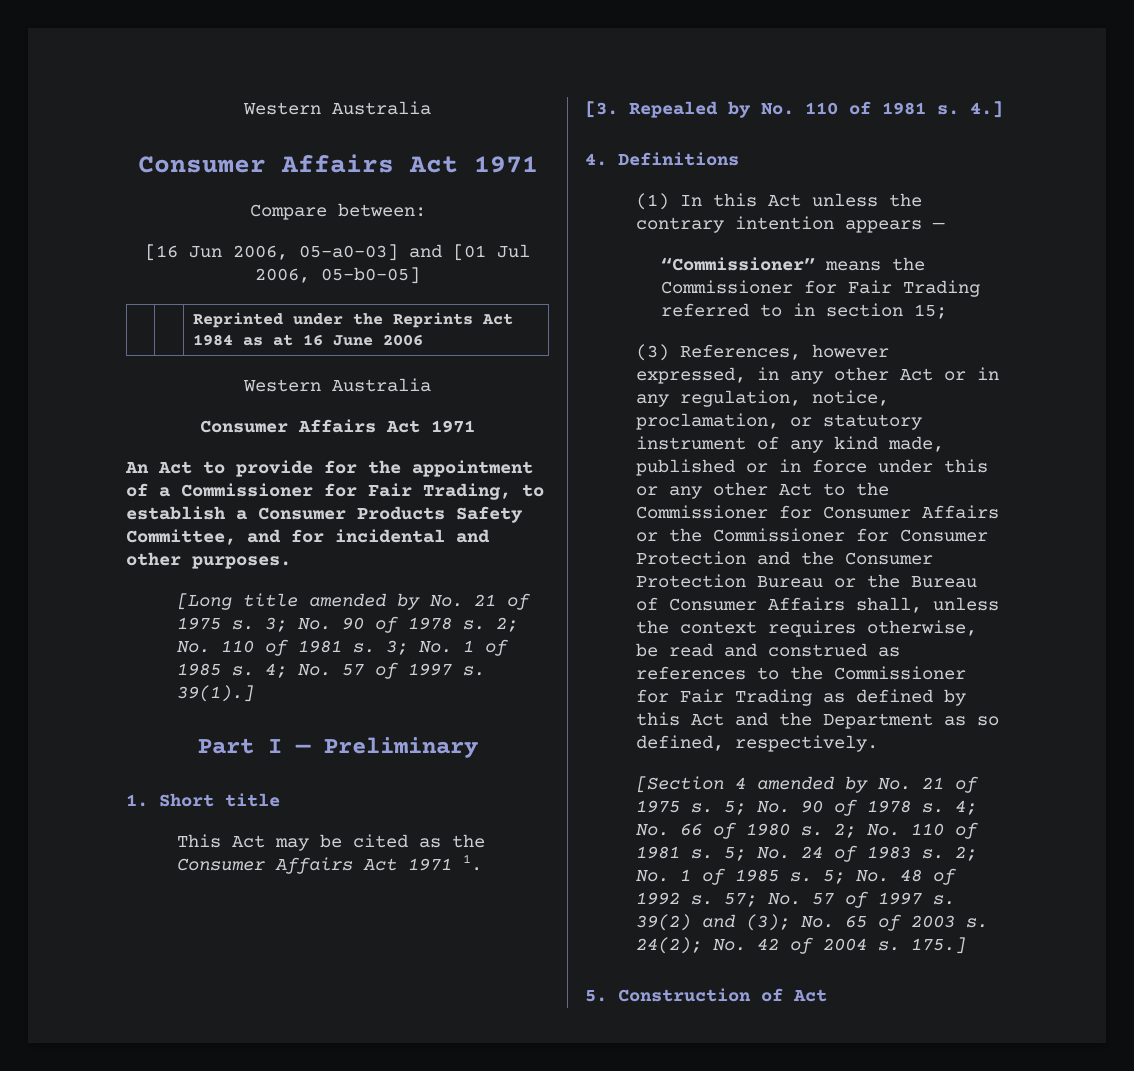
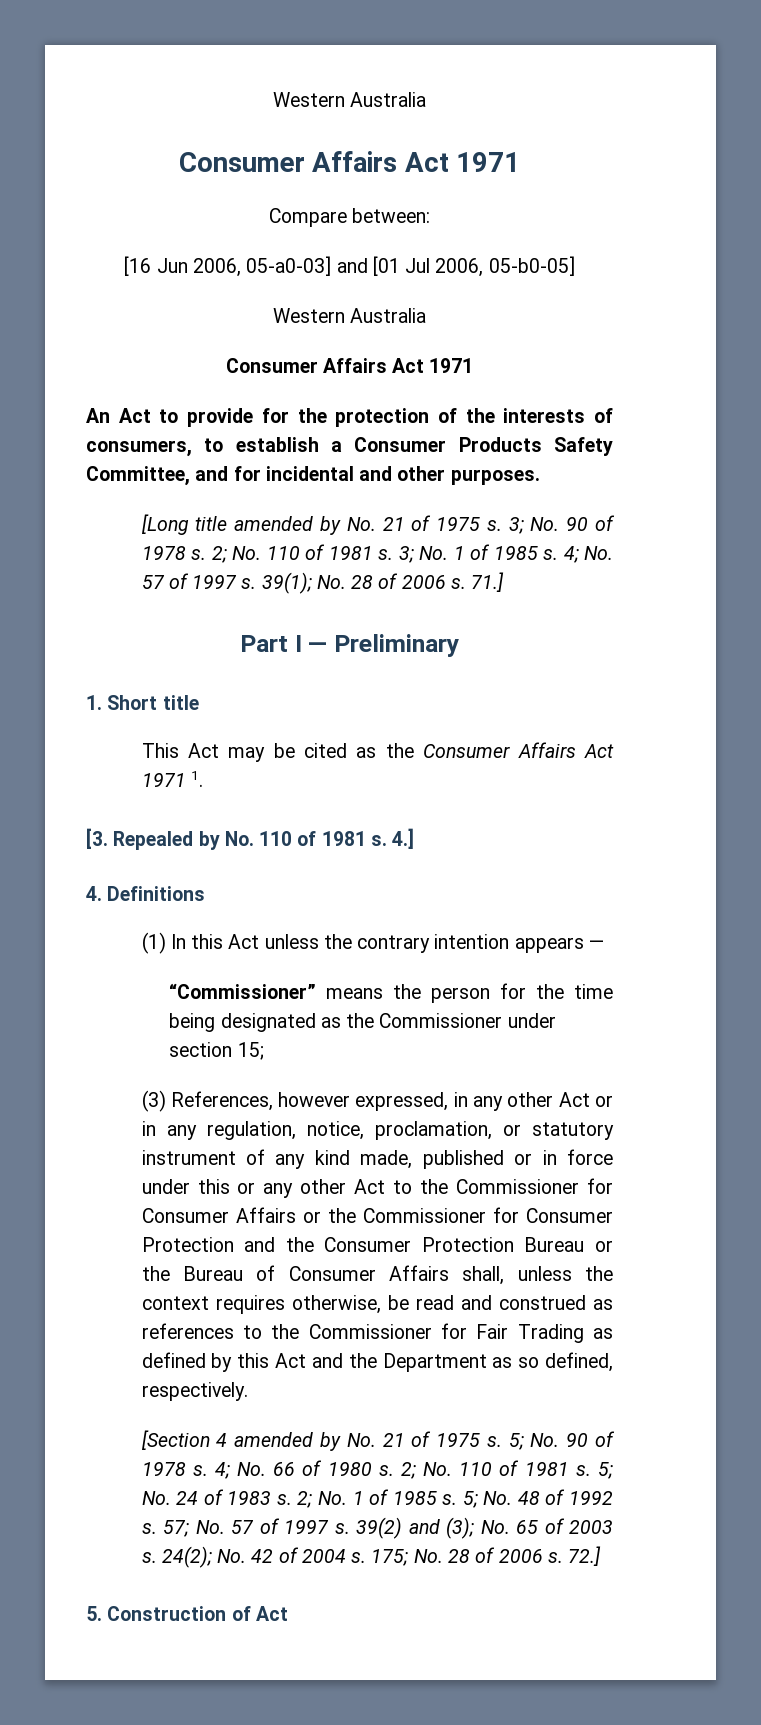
- | | Reprinted under the Reprints Act 1984 as at 16 June 2006
- An Act to provide for the appointment of a Commissioner for Fair Trading, to establish a Consumer Products Safety Committee, and for incidental and other purposes.
+ An Act to provide for the protection of the interests of consumers, to establish a Consumer Products Safety Committee, and for incidental and other purposes.
- 39(1).]
+ 39(1); No. 28 of 2006 s. 71.]
- “Commissioner” means the Commissioner for Fair Trading referred to in section 15;
+ “Commissioner” means the person for the time being designated as the Commissioner under section 15;
- 175.]
+ 175; No. 28 of 2006 s. 72.]

